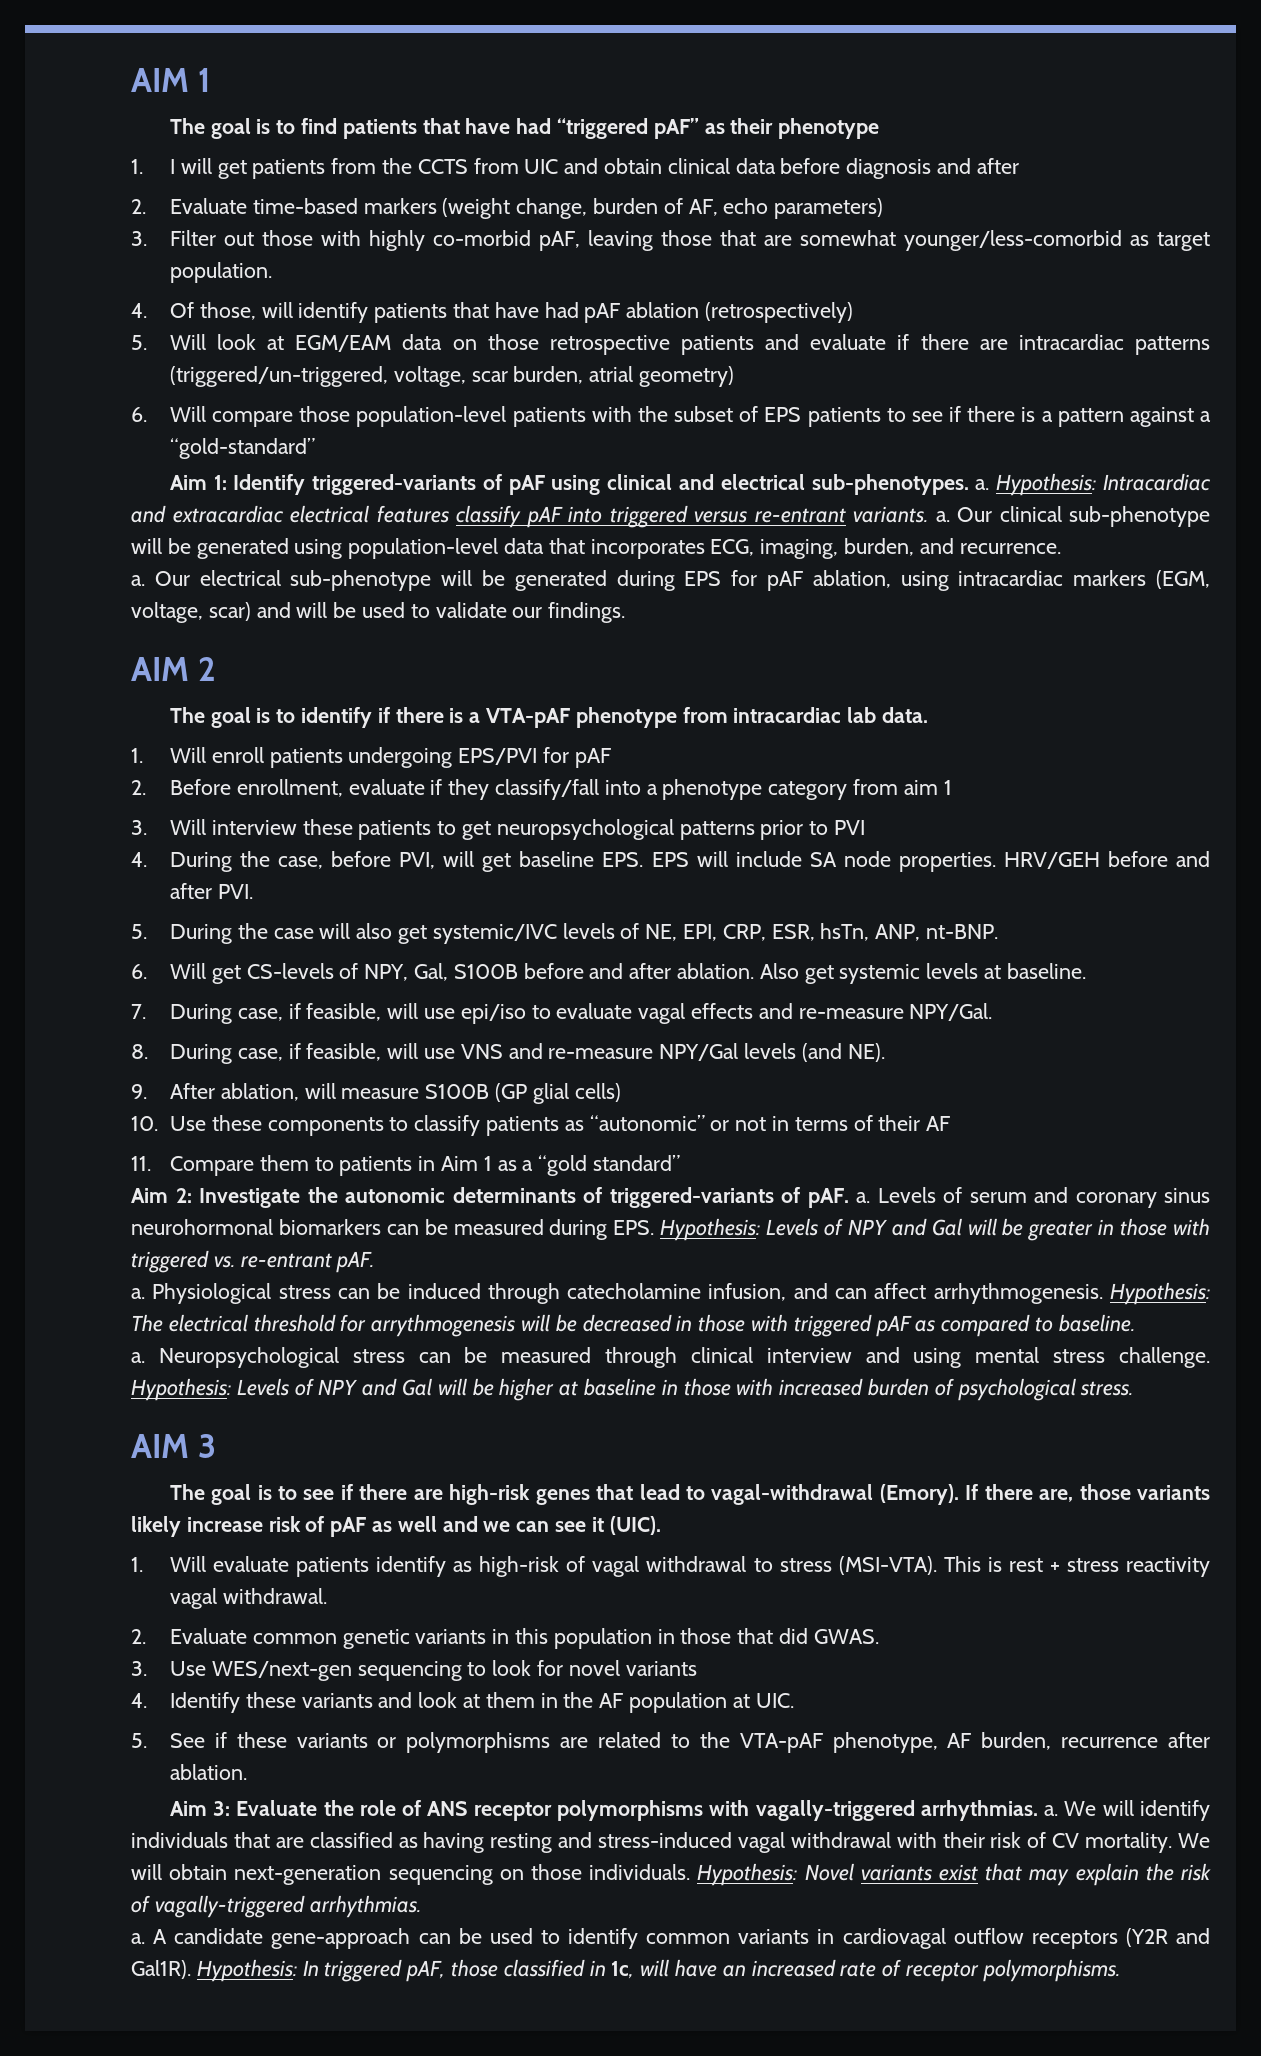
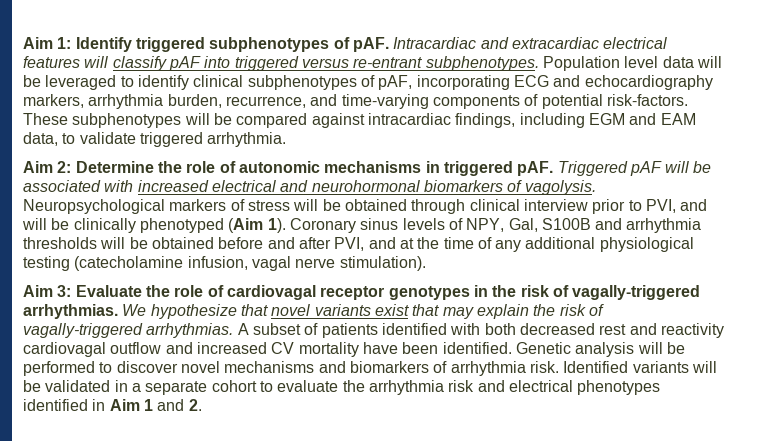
- AIM 1
- The goal is to find patients that have had “triggered pAF” as their phenotype
- 1. I will get patients from the CCTS from UIC and obtain clinical data before diagnosis and after
- 2. Evaluate time-based markers (weight change, burden of AF, echo parameters)
- 3. Filter out those with highly co-morbid pAF, leaving those that are somewhat younger/less-comorbid as target population.
- 4. Of those, will identify patients that have had pAF ablation (retrospectively)
- 5. Will look at EGM/EAM data on those retrospective patients and evaluate if there are intracardiac patterns (triggered/un-triggered, voltage, scar burden, atrial geometry)
- 6. Will compare those population-level patients with the subset of EPS patients to see if there is a pattern against a “gold-standard”
- Aim 1: Identify triggered-variants of pAF using clinical and electrical sub-phenotypes. a. Hypothesis: Intracardiac and extracardiac electrical features classify pAF into triggered versus re-entrant variants. a. Our clinical sub-phenotype will be generated using population-level data that incorporates ECG, imaging, burden, and recurrence.
- a. Our electrical sub-phenotype will be generated during EPS for pAF ablation, using intracardiac markers (EGM, voltage, scar) and will be used to validate our findings.
- AIM 2
- The goal is to identify if there is a VTA-pAF phenotype from intracardiac lab data.
- 1. Will enroll patients undergoing EPS/PVI for pAF
- 2. Before enrollment, evaluate if they classify/fall into a phenotype category from aim 1
- 3. Will interview these patients to get neuropsychological patterns prior to PVI
- 4. During the case, before PVI, will get baseline EPS. EPS will include SA node properties. HRV/GEH before and after PVI.
- 5. During the case will also get systemic/IVC levels of NE, EPI, CRP, ESR, hsTn, ANP, nt-BNP.
- 6. Will get CS-levels of NPY, Gal, S100B before and after ablation. Also get systemic levels at baseline.
- 7. During case, if feasible, will use epi/iso to evaluate vagal effects and re-measure NPY/Gal.
- 8. During case, if feasible, will use VNS and re-measure NPY/Gal levels (and NE).
- 9. After ablation, will measure S100B (GP glial cells)
- 10. Use these components to classify patients as “autonomic” or not in terms of their AF
- 11. Compare them to patients in Aim 1 as a “gold standard”
- Aim 2: Investigate the autonomic determinants of triggered-variants of pAF. a. Levels of serum and coronary sinus neurohormonal biomarkers can be measured during EPS. Hypothesis: Levels of NPY and Gal will be greater in those with triggered vs. re-entrant pAF.
- a. Physiological stress can be induced through catecholamine infusion, and can affect arrhythmogenesis. Hypothesis: The electrical threshold for arrythmogenesis will be decreased in those with triggered pAF as compared to baseline.
- a. Neuropsychological stress can be measured through clinical interview and using mental stress challenge. Hypothesis: Levels of NPY and Gal will be higher at baseline in those with increased burden of psychological stress.
- AIM 3
- The goal is to see if there are high-risk genes that lead to vagal-withdrawal (Emory). If there are, those variants likely increase risk of pAF as well and we can see it (UIC).
- 1. Will evaluate patients identify as high-risk of vagal withdrawal to stress (MSI-VTA). This is rest + stress reactivity vagal withdrawal.
- 2. Evaluate common genetic variants in this population in those that did GWAS.
- 3. Use WES/next-gen sequencing to look for novel variants
- 4. Identify these variants and look at them in the AF population at UIC.
- 5. See if these variants or polymorphisms are related to the VTA-pAF phenotype, AF burden, recurrence after ablation.
+ Aim 1: Identify triggered subphenotypes of pAF. Intracardiac and extracardiac electrical features will classify pAF into triggered versus re-entrant subphenotypes. Population level data will be leveraged to identify clinical subphenotypes of pAF, incorporating ECG and echocardiography markers, arrhythmia burden, recurrence, and time-varying components of potential risk-factors. These subphenotypes will be compared against intracardiac findings, including EGM and EAM data, to validate triggered arrhythmia.
+ Aim 2: Determine the role of autonomic mechanisms in triggered pAF. Triggered pAF will be associated with increased electrical and neurohormonal biomarkers of vagolysis. Neuropsychological markers of stress will be obtained through clinical interview prior to PVI, and will be clinically phenotyped (Aim 1). Coronary sinus levels of NPY, Gal, S100B and arrhythmia thresholds will be obtained before and after PVI, and at the time of any additional physiological testing (catecholamine infusion, vagal nerve stimulation).
- Aim 3: Evaluate the role of ANS receptor polymorphisms with vagally-triggered arrhythmias. a. We will identify individuals that are classified as having resting and stress-induced vagal withdrawal with their risk of CV mortality. We will obtain next-generation sequencing on those individuals. Hypothesis: Novel variants exist that may explain the risk of vagally-triggered arrhythmias.
- a. A candidate gene-approach can be used to identify common variants in cardiovagal outflow receptors (Y2R and Gal1R). Hypothesis: In triggered pAF, those classified in 1c, will have an increased rate of receptor polymorphisms.
+ Aim 3: Evaluate the role of cardiovagal receptor genotypes in the risk of vagally-triggered arrhythmias. We hypothesize that novel variants exist that may explain the risk of vagally-triggered arrhythmias. A subset of patients identified with both decreased rest and reactivity cardiovagal outflow and increased CV mortality have been identified. Genetic analysis will be performed to discover novel mechanisms and biomarkers of arrhythmia risk. Identified variants will be validated in a separate cohort to evaluate the arrhythmia risk and electrical phenotypes identified in Aim 1 and 2.

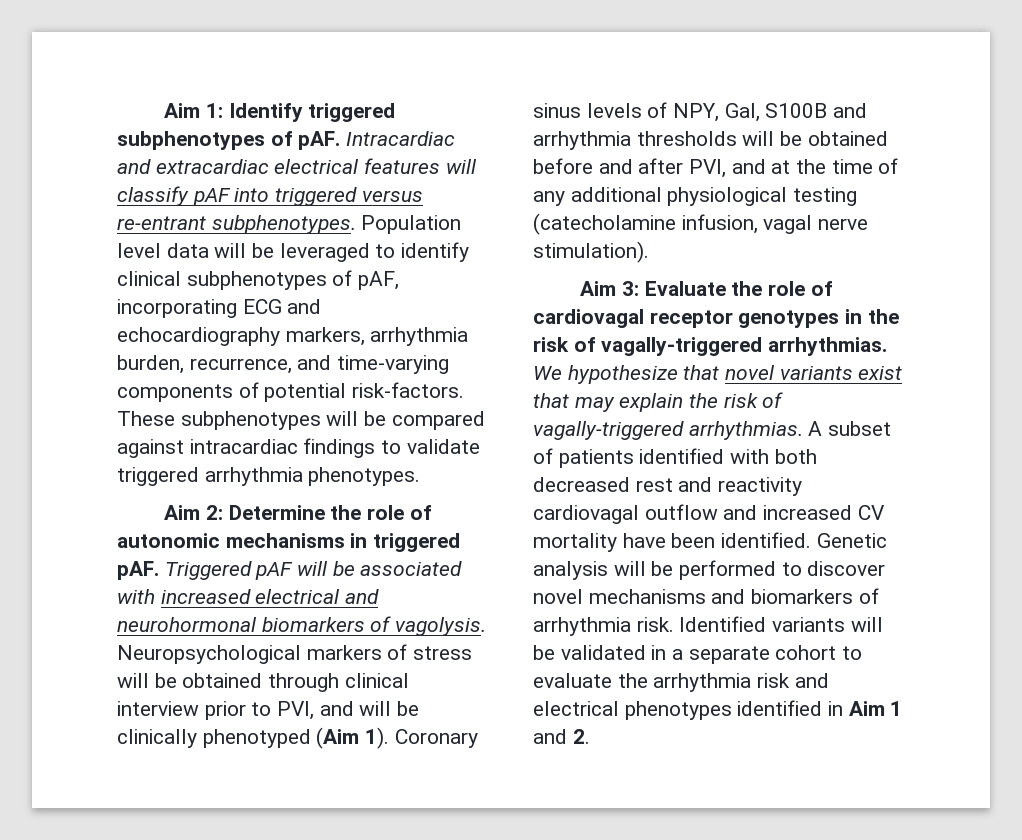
- These subphenotypes will be compared against intracardiac findings, including EGM and EAM data, to validate triggered arrhythmia.
+ These subphenotypes will be compared against intracardiac findings to validate triggered arrhythmia phenotypes.

